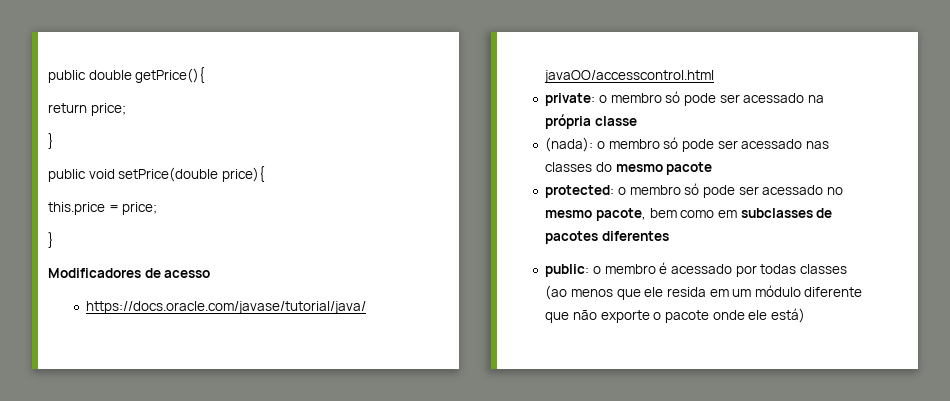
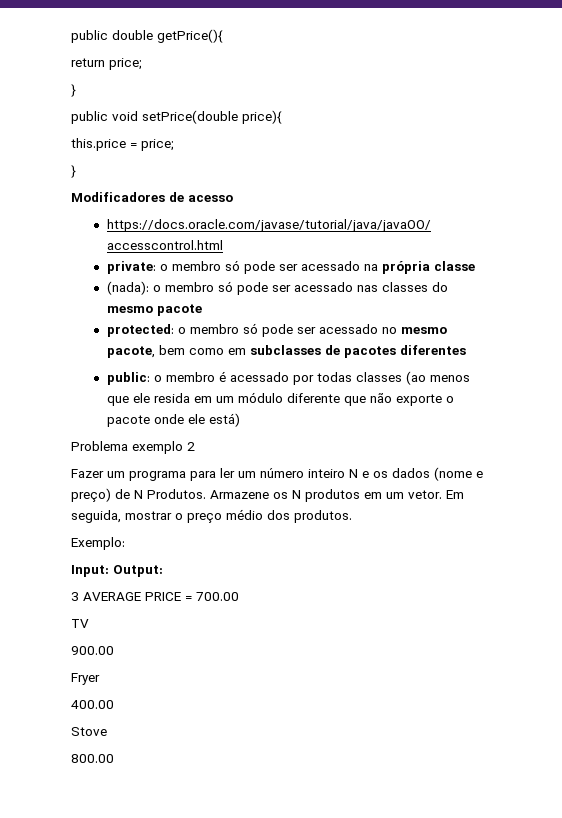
+ Problema exemplo 2
+ Fazer um programa para ler um número inteiro N e os dados (nome e preço) de N Produtos. Armazene os N produtos em um vetor. Em seguida, mostrar o preço médio dos produtos.
+ Exemplo:
+ Input: Output:
+ 3 AVERAGE PRICE = 700.00
+ TV
+ 900.00
+ Fryer
+ 400.00
+ Stove
+ 800.00

